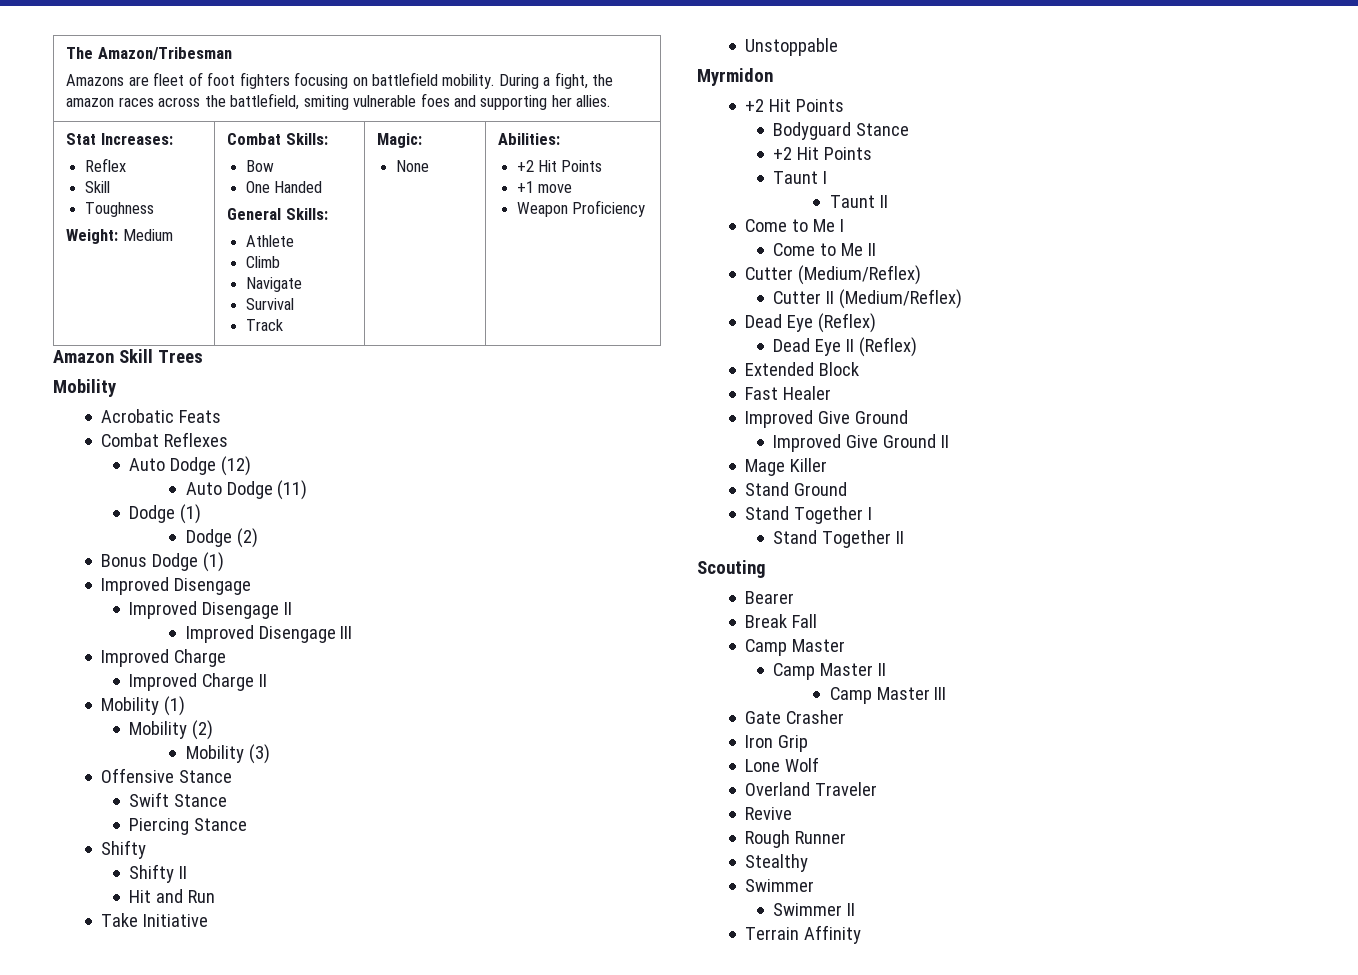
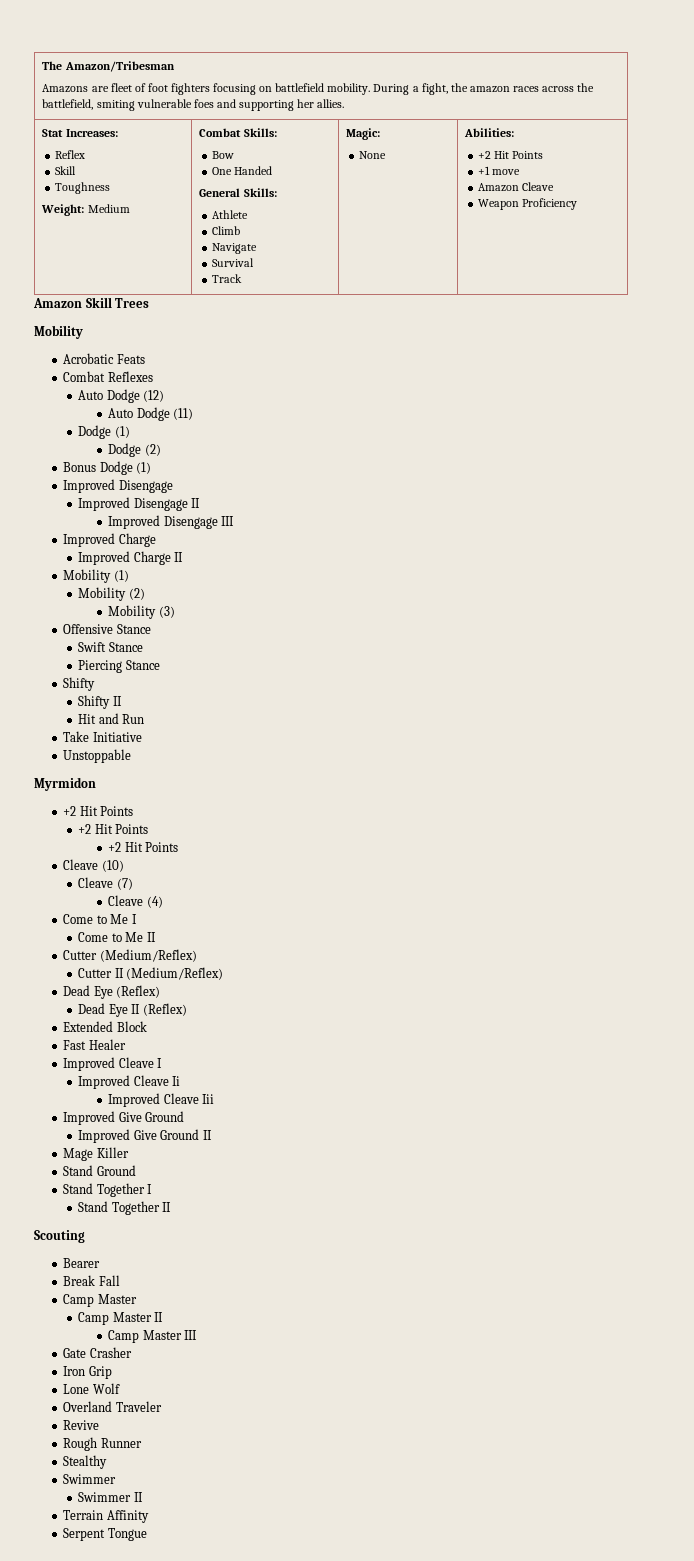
  Stat Increases:
  Reflex
  Skill
  Toughness
  Weight: Medium | Combat Skills:
  Bow
  One Handed
  General Skills:
  Athlete
  Climb
  Navigate
  Survival
  Track | Magic:
  None | Abilities:
  +2 Hit Points
  +1 move
+ Amazon Cleave
  Myrmidon
  +2 Hit Points
- Bodyguard Stance
  +2 Hit Points
- Taunt I
- Taunt II
+ +2 Hit Points
+ Cleave (10)
+ Cleave (7)
+ Cleave (4)
+ Improved Cleave I
+ Improved Cleave Ii
+ Improved Cleave Iii
+ Serpent Tongue

